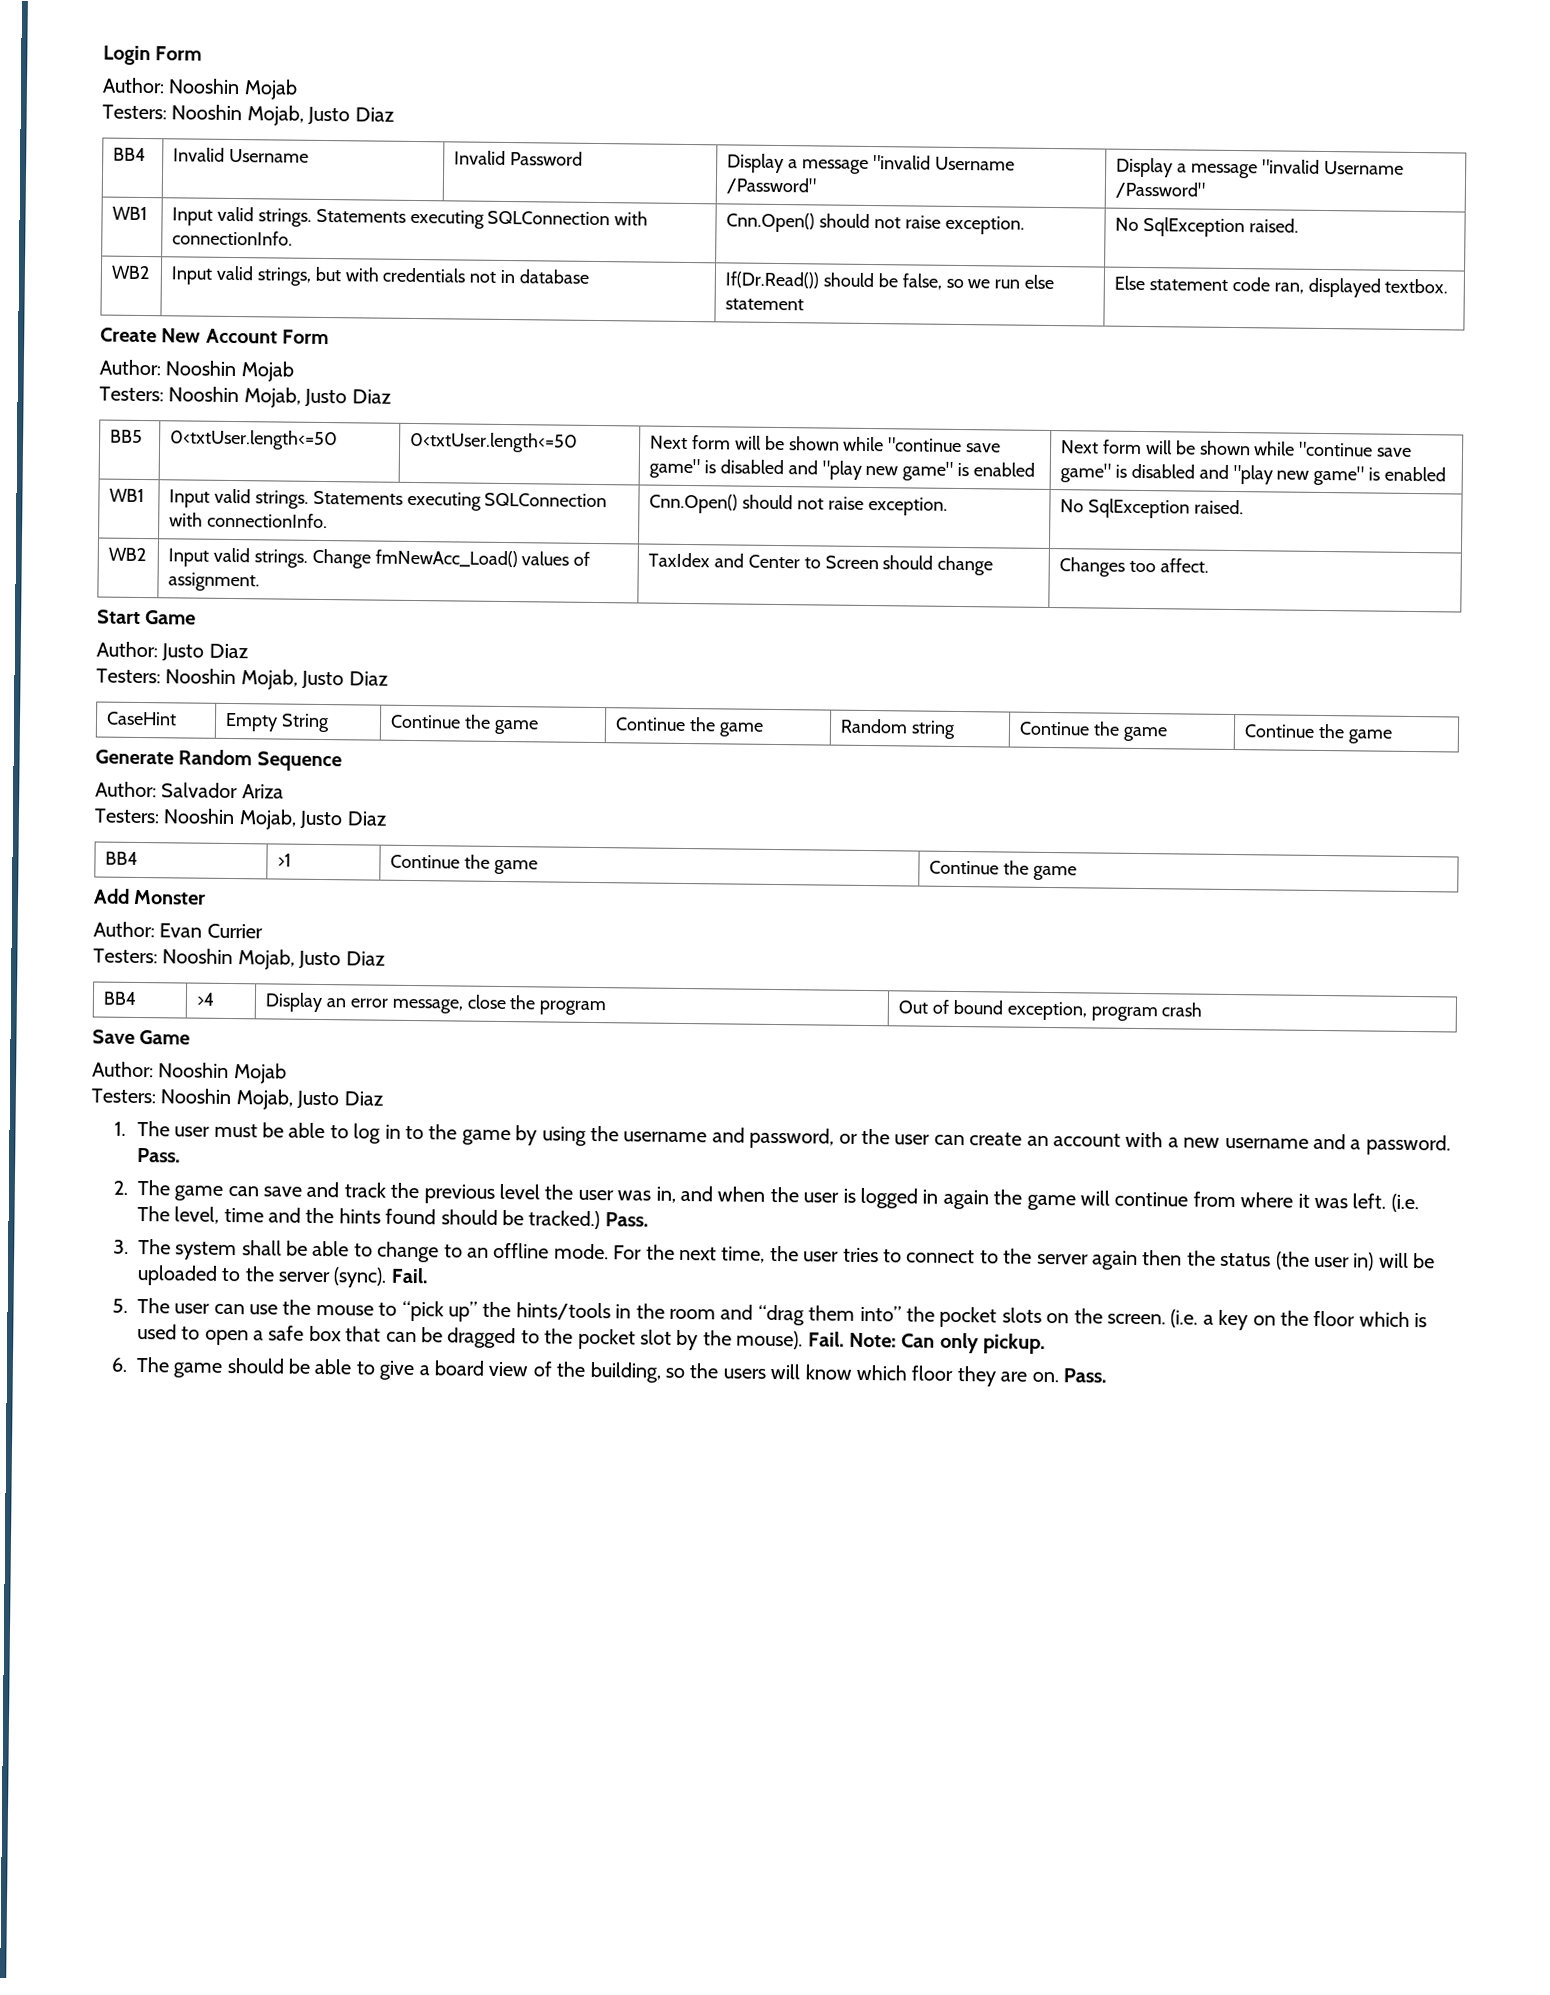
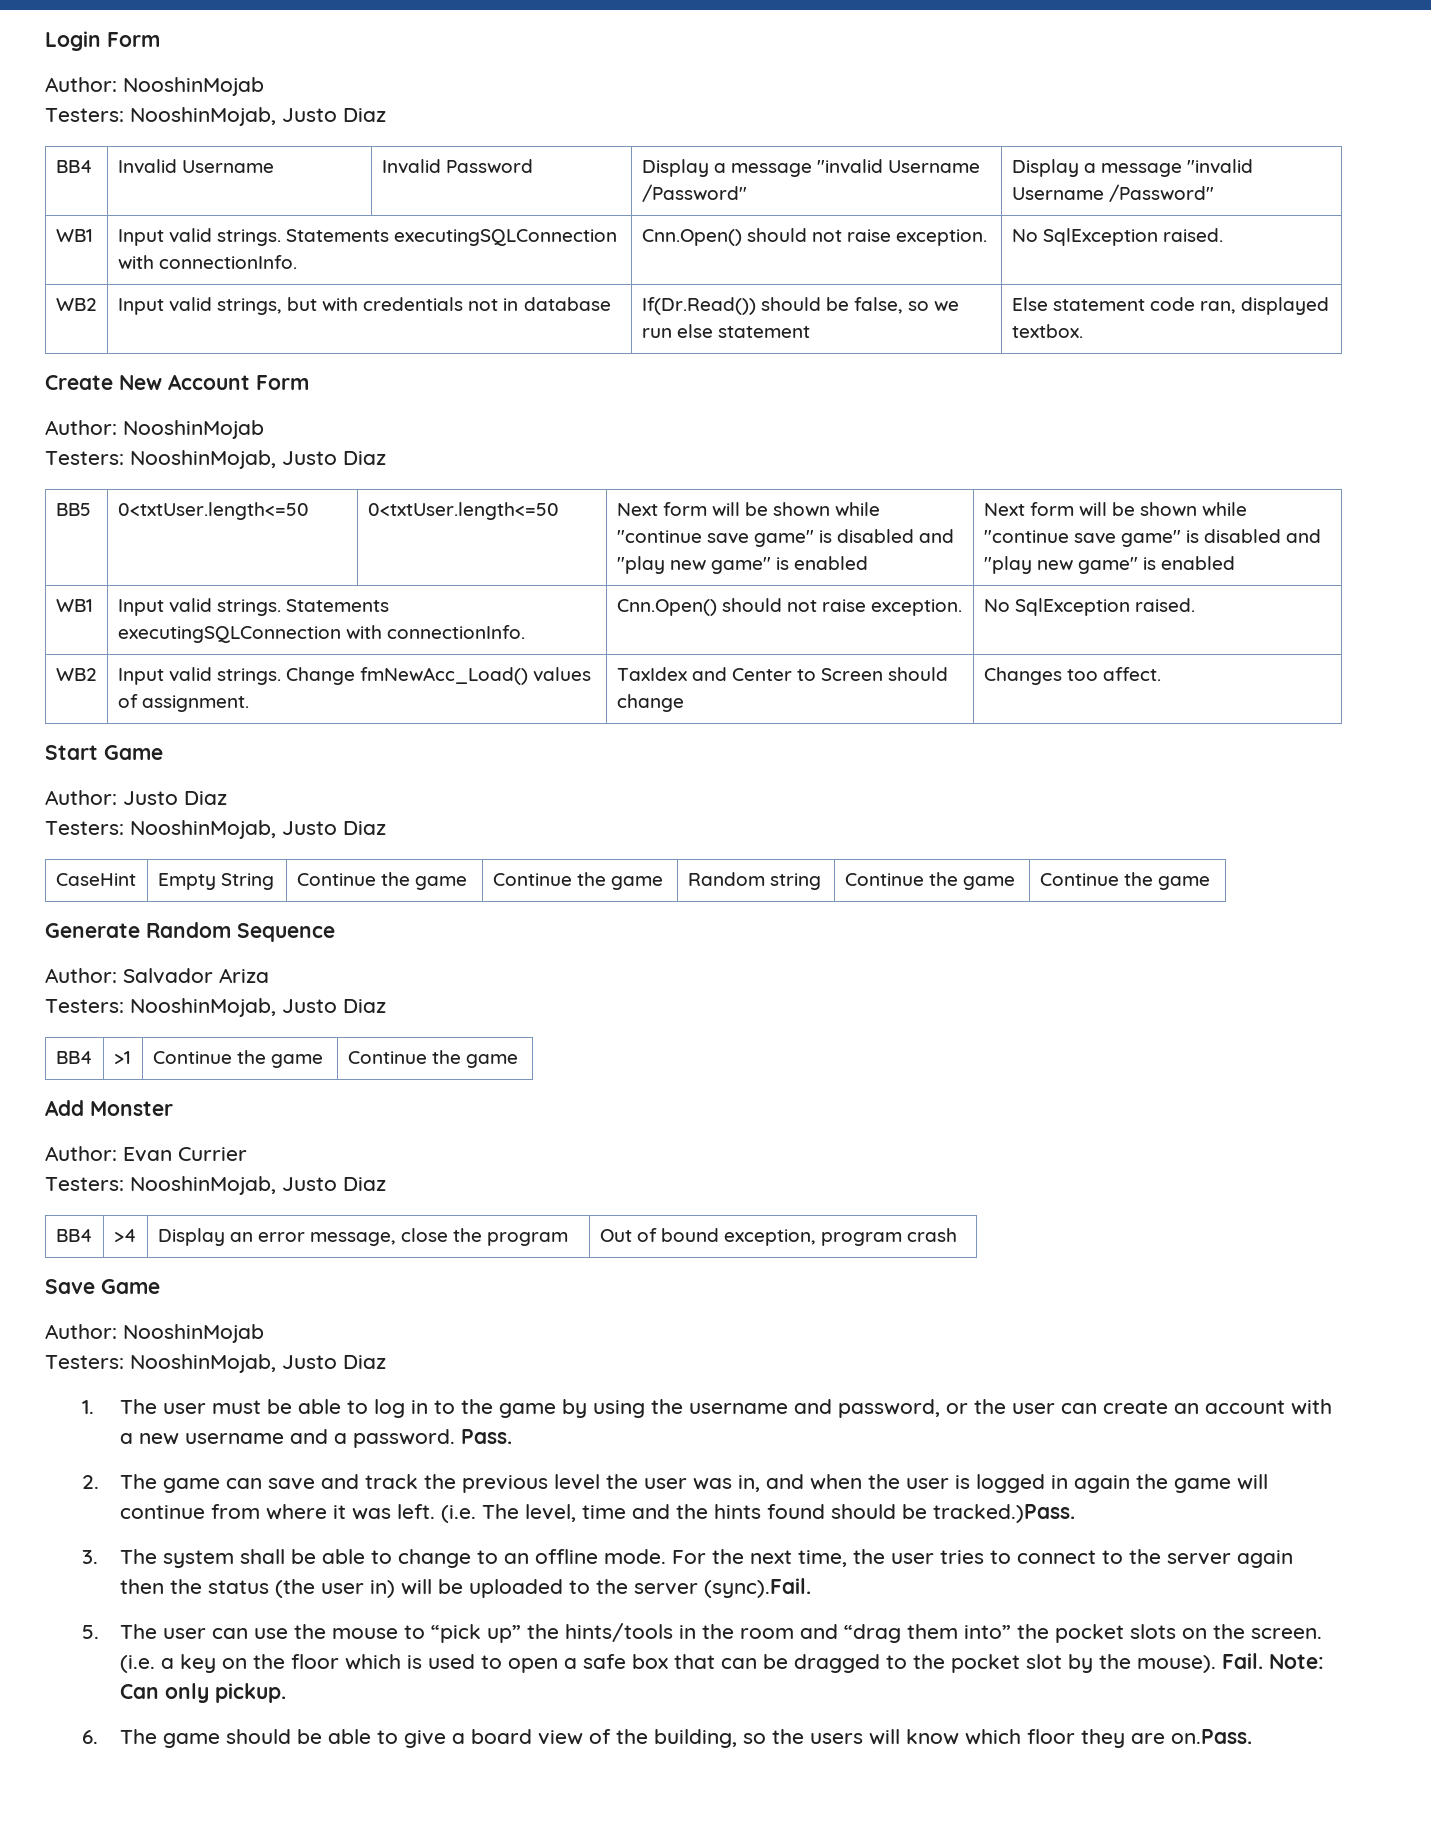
  Login Form
- Author: Nooshin Mojab
- Testers: Nooshin Mojab, Justo Diaz
+ Author: NooshinMojab
+ Testers: NooshinMojab, Justo Diaz
  BB4 | Invalid Username | Invalid Password | Display a message "invalid Username /Password" | Display a message "invalid Username /Password"
- WB1 | Input valid strings. Statements executing SQLConnection with connectionInfo. | Cnn.Open() should not raise exception. | No SqlException raised.
+ WB1 | Input valid strings. Statements executingSQLConnection with connectionInfo. | Cnn.Open() should not raise exception. | No SqlException raised.
  Create New Account Form
- Author: Nooshin Mojab
- Testers: Nooshin Mojab, Justo Diaz
+ Author: NooshinMojab
+ Testers: NooshinMojab, Justo Diaz
  BB5 | 0<txtUser.length<=50 | 0<txtUser.length<=50 | Next form will be shown while "continue save game" is disabled and "play new game" is enabled | Next form will be shown while "continue save game" is disabled and "play new game" is enabled
- WB1 | Input valid strings. Statements executing SQLConnection with connectionInfo. | Cnn.Open() should not raise exception. | No SqlException raised.
+ WB1 | Input valid strings. Statements executingSQLConnection with connectionInfo. | Cnn.Open() should not raise exception. | No SqlException raised.
  Author: Justo Diaz
- Testers: Nooshin Mojab, Justo Diaz
+ Testers: NooshinMojab, Justo Diaz
  Author: Salvador Ariza
- Testers: Nooshin Mojab, Justo Diaz
+ Testers: NooshinMojab, Justo Diaz
  Author: Evan Currier
- Testers: Nooshin Mojab, Justo Diaz
+ Testers: NooshinMojab, Justo Diaz
  Save Game
- Author: Nooshin Mojab
- Testers: Nooshin Mojab, Justo Diaz
+ Author: NooshinMojab
+ Testers: NooshinMojab, Justo Diaz
- (i.e. The level, time and the hints found should be tracked.) Pass.
+ (i.e. The level, time and the hints found should be tracked.)Pass.
- For the next time, the user tries to connect to the server again then the status (the user in) will be uploaded to the server (sync). Fail.
+ For the next time, the user tries to connect to the server again then the status (the user in) will be uploaded to the server (sync).Fail.
- 6. The game should be able to give a board view of the building, so the users will know which floor they are on. Pass.
+ 6. The game should be able to give a board view of the building, so the users will know which floor they are on.Pass.

